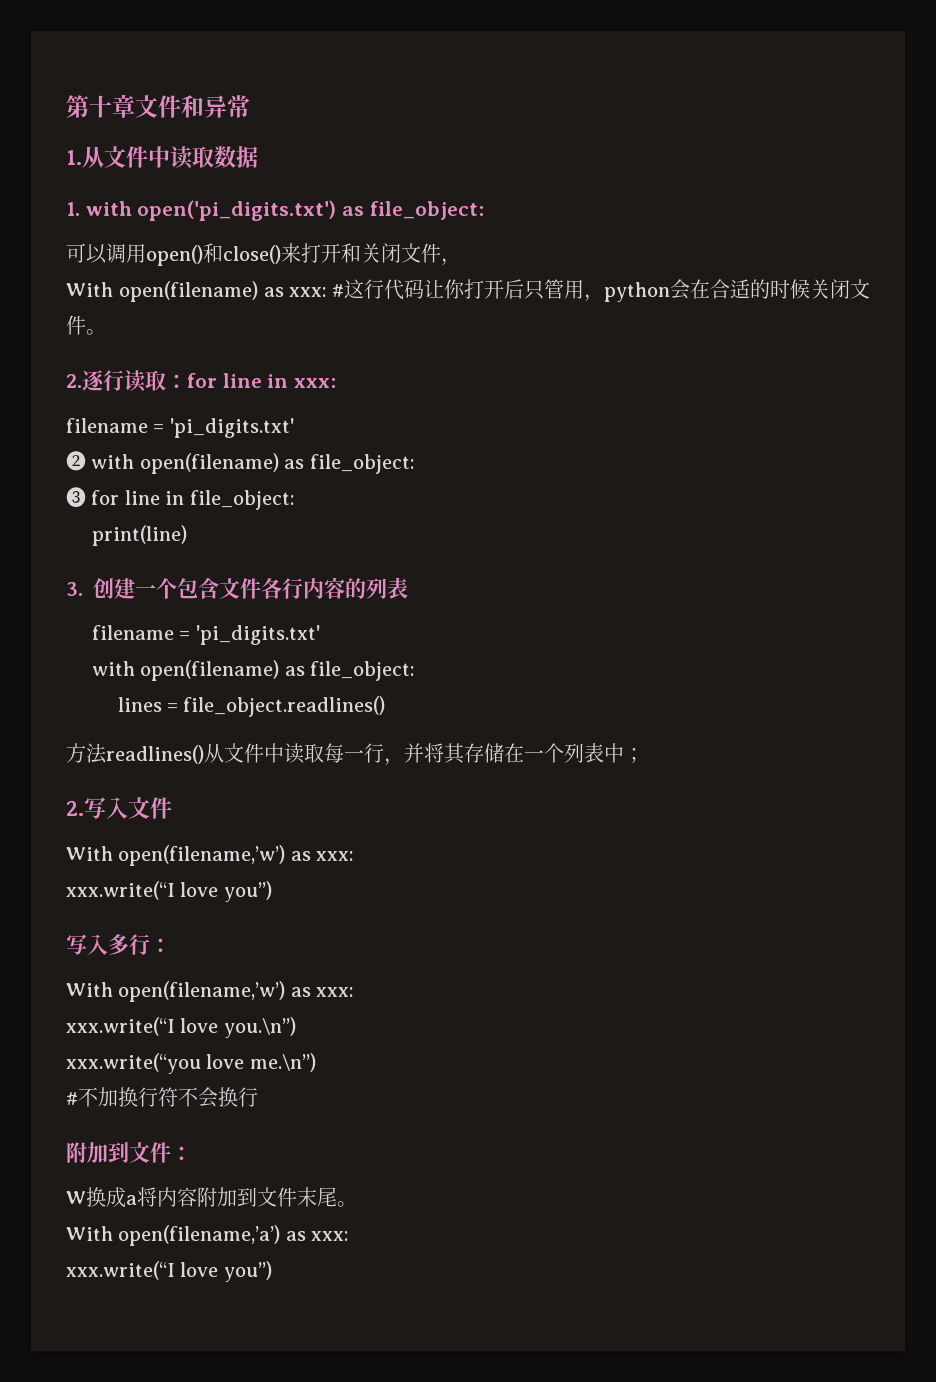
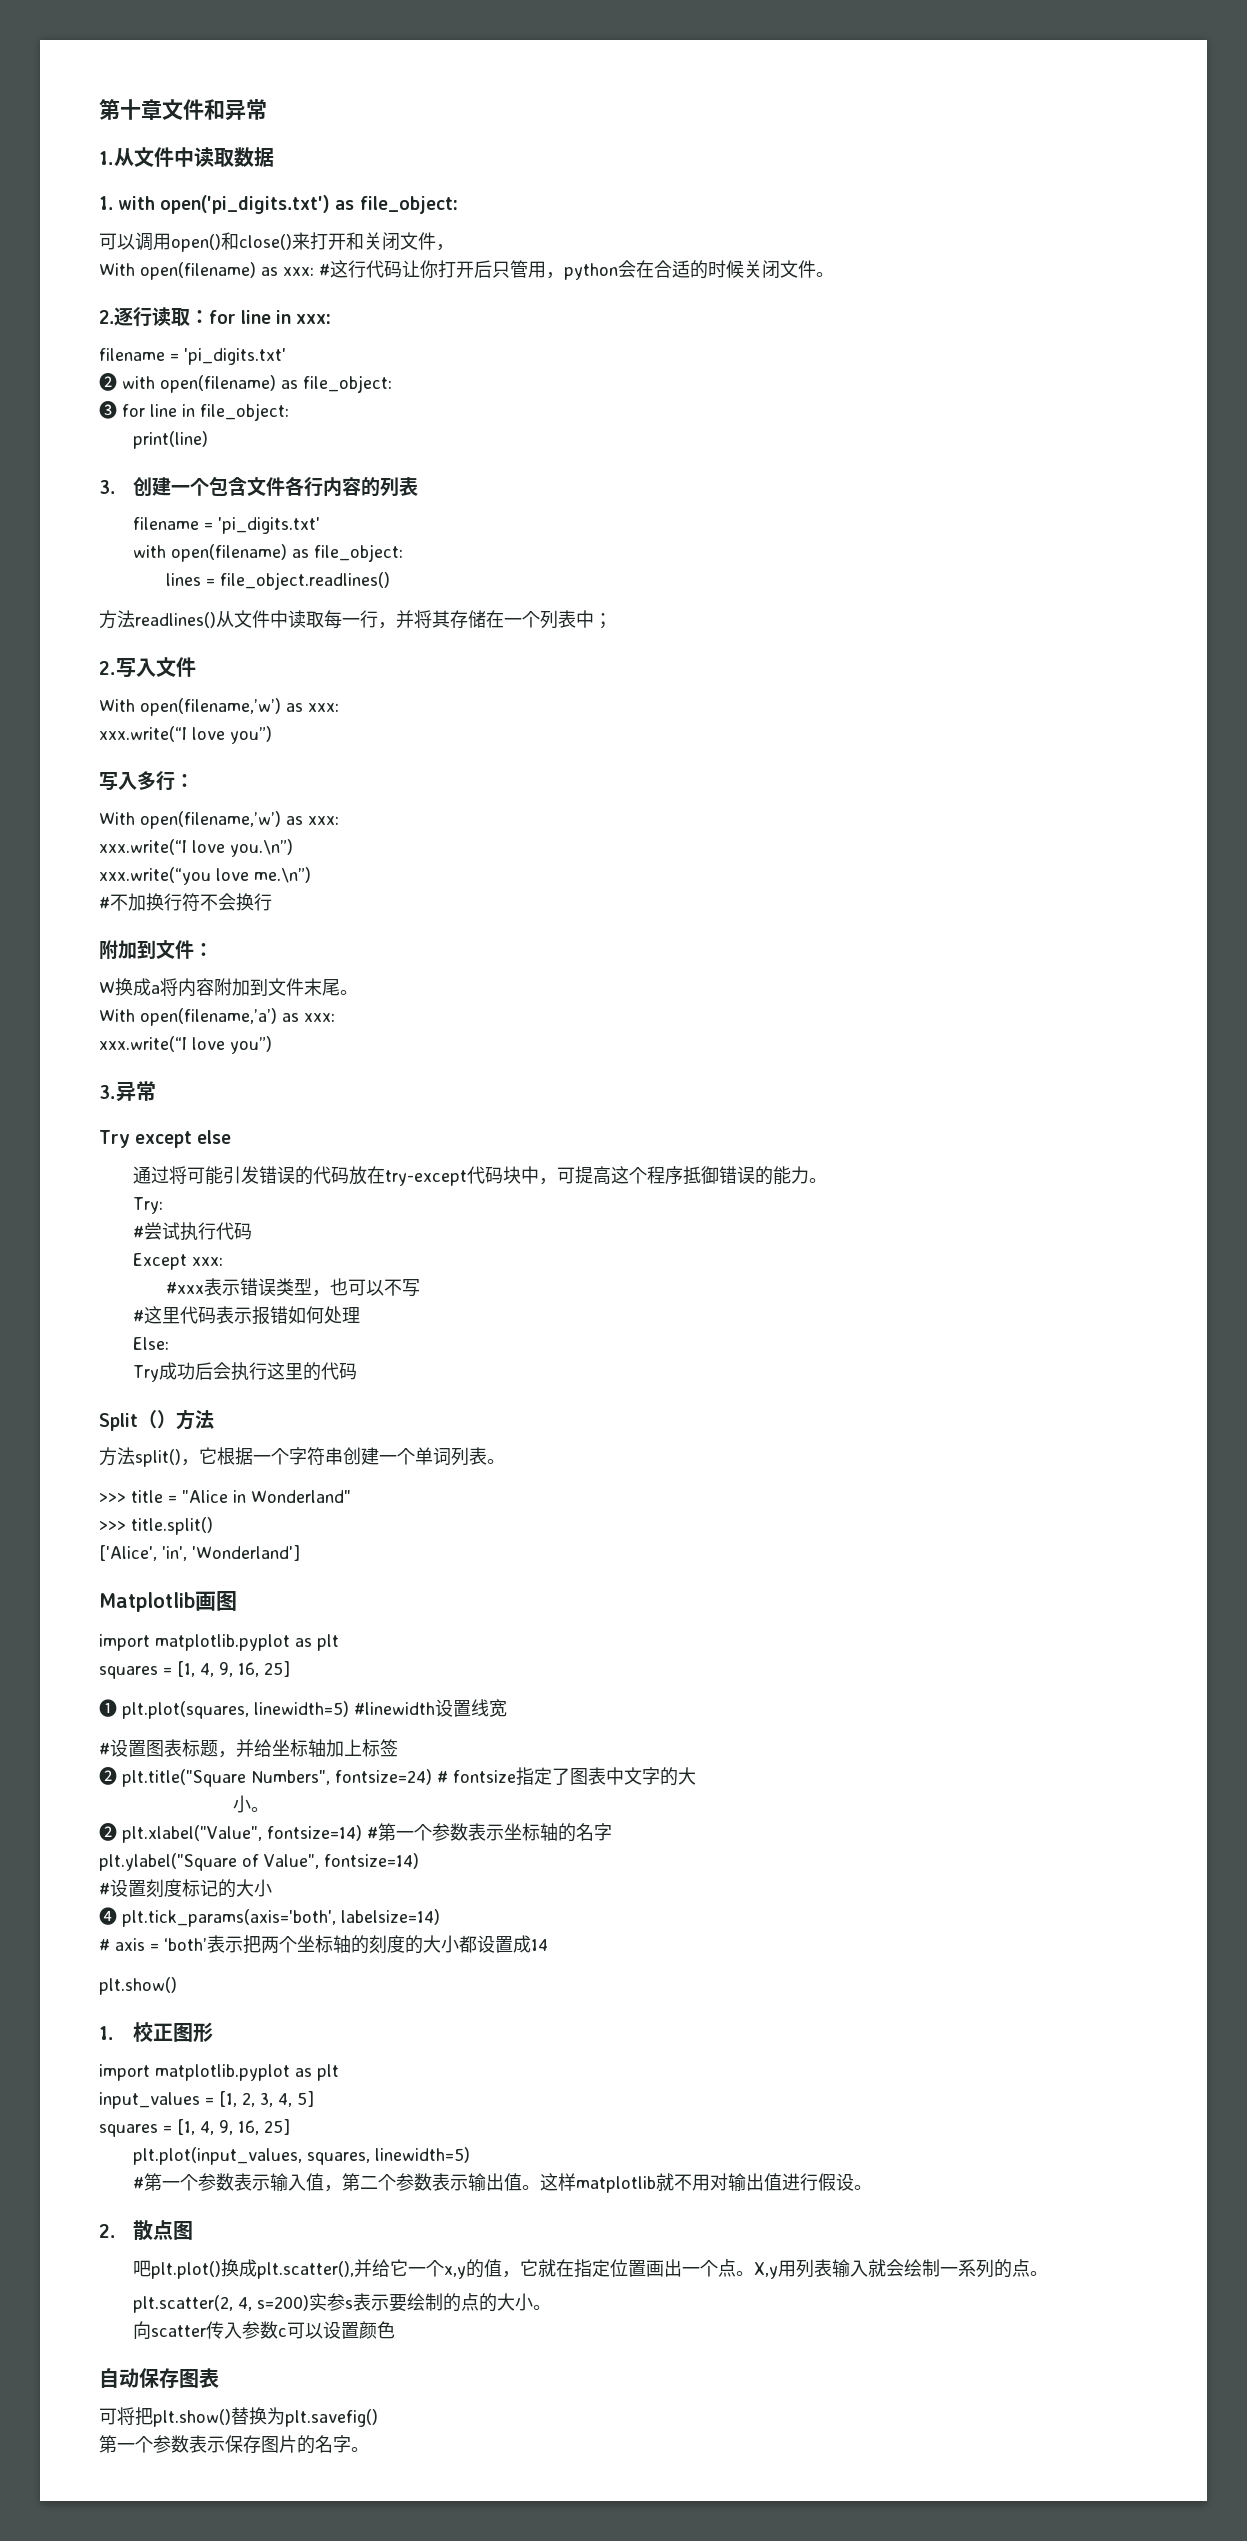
+ 3.异常
+ Try except else
+ 通过将可能引发错误的代码放在try-except代码块中，可提高这个程序抵御错误的能力。
+ Try:
+ #尝试执行代码
+ Except xxx:
+ #xxx表示错误类型，也可以不写
+ #这里代码表示报错如何处理
+ Else:
+ Try成功后会执行这里的代码
+ Split（）方法
+ 方法split()，它根据一个字符串创建一个单词列表。
+ >>> title = "Alice in Wonderland"
+ >>> title.split()
+ ['Alice', 'in', 'Wonderland']
+ Matplotlib画图
+ import matplotlib.pyplot as plt
+ squares = [1, 4, 9, 16, 25]
+ ❶ plt.plot(squares, linewidth=5) #linewidth设置线宽
+ #设置图表标题，并给坐标轴加上标签
+ ❷ plt.title("Square Numbers", fontsize=24) # fontsize指定了图表中文字的大
+ 小。
+ ❷ plt.xlabel("Value", fontsize=14) #第一个参数表示坐标轴的名字
+ plt.ylabel("Square of Value", fontsize=14)
+ #设置刻度标记的大小
+ ❹ plt.tick_params(axis='both', labelsize=14)
+ # axis = ‘both’表示把两个坐标轴的刻度的大小都设置成14
+ plt.show()
+ 1.校正图形
+ import matplotlib.pyplot as plt
+ input_values = [1, 2, 3, 4, 5]
+ squares = [1, 4, 9, 16, 25]
+ plt.plot(input_values, squares, linewidth=5)
+ #第一个参数表示输入值，第二个参数表示输出值。这样matplotlib就不用对输出值进行假设。
+ 2.散点图
+ 吧plt.plot()换成plt.scatter(),并给它一个x,y的值，它就在指定位置画出一个点。X,y用列表输入就会绘制一系列的点。
+ plt.scatter(2, 4, s=200)实参s表示要绘制的点的大小。
+ 向scatter传入参数c可以设置颜色
+ 自动保存图表
+ 可将把plt.show()替换为plt.savefig()
+ 第一个参数表示保存图片的名字。

